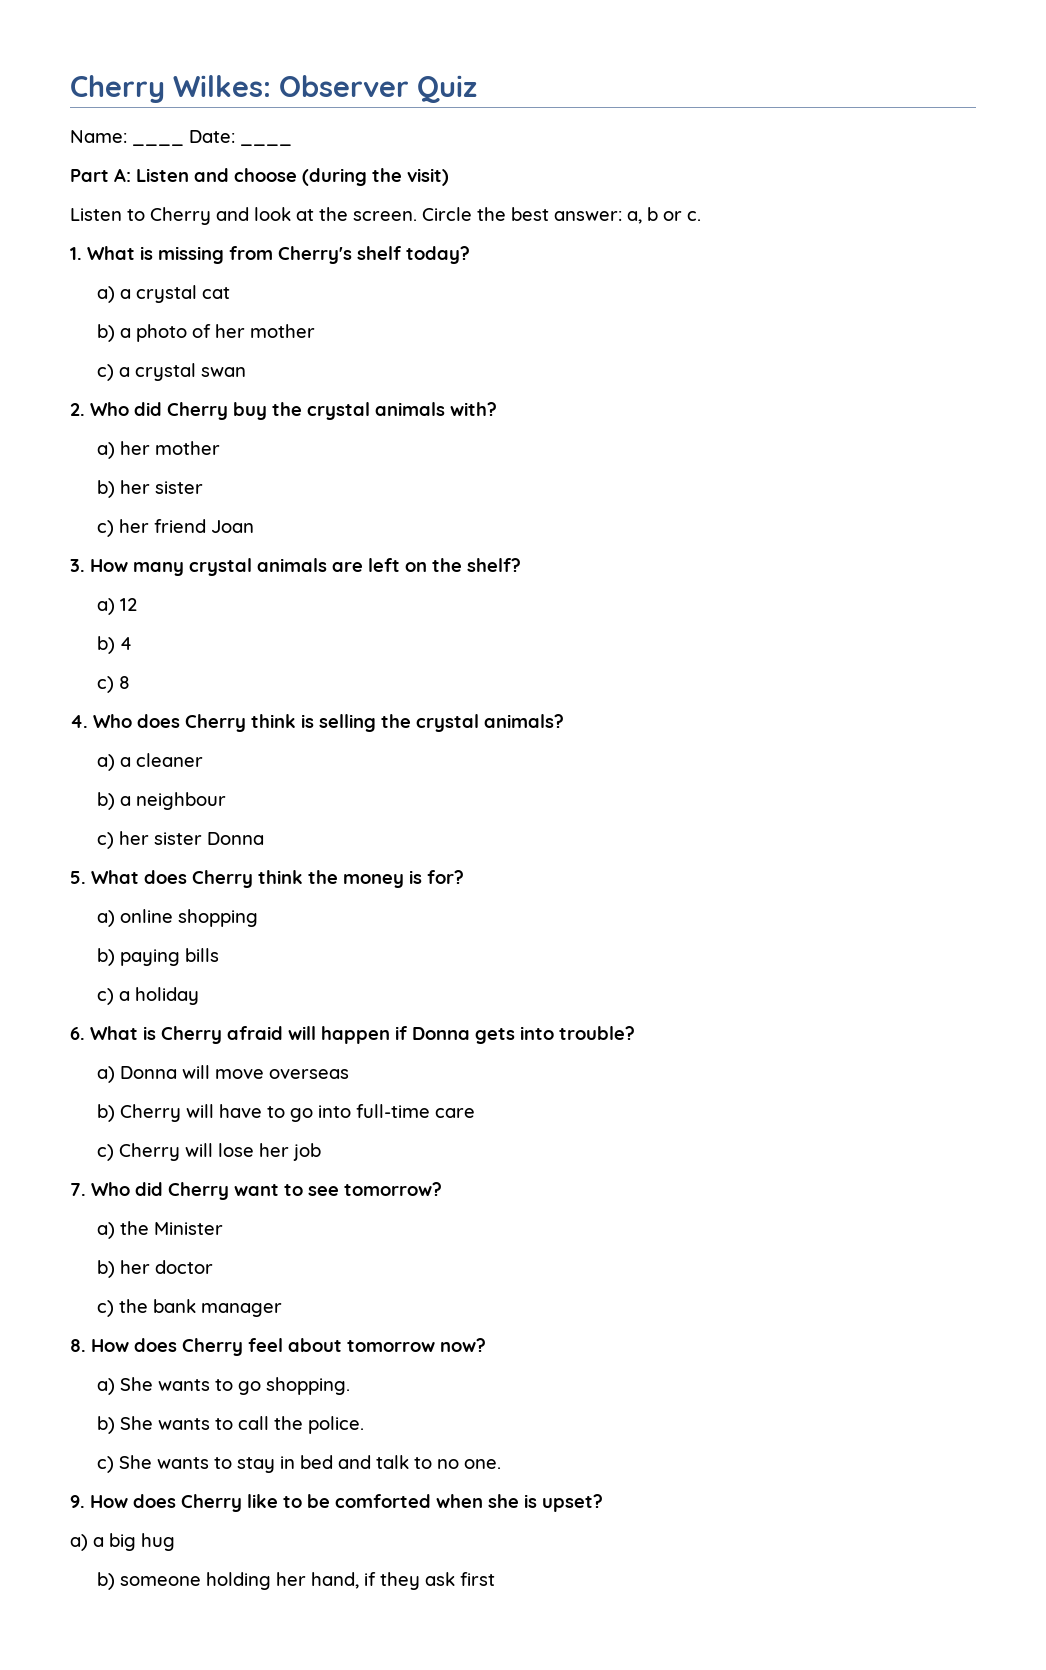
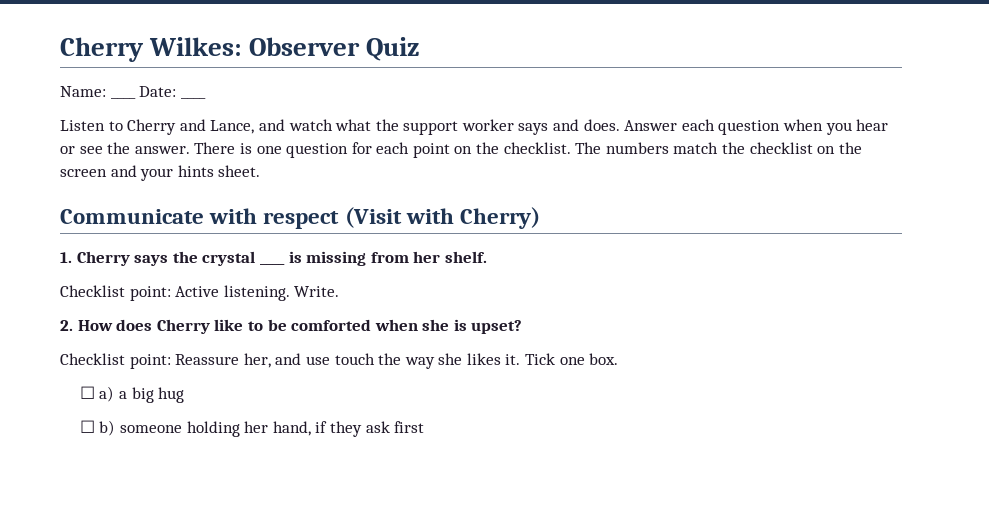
- Part A: Listen and choose (during the visit)
- Listen to Cherry and look at the screen. Circle the best answer: a, b or c.
- 1. What is missing from Cherry's shelf today?
- a) a crystal cat
- b) a photo of her mother
- c) a crystal swan
- 2. Who did Cherry buy the crystal animals with?
- a) her mother
- b) her sister
- c) her friend Joan
- 3. How many crystal animals are left on the shelf?
- a) 12
- b) 4
- c) 8
- 4. Who does Cherry think is selling the crystal animals?
- a) a cleaner
- b) a neighbour
- c) her sister Donna
- 5. What does Cherry think the money is for?
- a) online shopping
- b) paying bills
- c) a holiday
- 6. What is Cherry afraid will happen if Donna gets into trouble?
- a) Donna will move overseas
- b) Cherry will have to go into full-time care
- c) Cherry will lose her job
- 7. Who did Cherry want to see tomorrow?
- a) the Minister
- b) her doctor
- c) the bank manager
- 8. How does Cherry feel about tomorrow now?
- a) She wants to go shopping.
- b) She wants to call the police.
- c) She wants to stay in bed and talk to no one.
- 9. How does Cherry like to be comforted when she is upset?
+ Listen to Cherry and Lance, and watch what the support worker says and does. Answer each question when you hear or see the answer. There is one question for each point on the checklist. The numbers match the checklist on the screen and your hints sheet.
+ Communicate with respect (Visit with Cherry)
+ 1. Cherry says the crystal ____ is missing from her shelf.
+ Checklist point: Active listening. Write.
+ 2. How does Cherry like to be comforted when she is upset?
- a) a big hug
+ Checklist point: Reassure her, and use touch the way she likes it. Tick one box.
+ ☐ a) a big hug
- b) someone holding her hand, if they ask first
+ ☐ b) someone holding her hand, if they ask first

